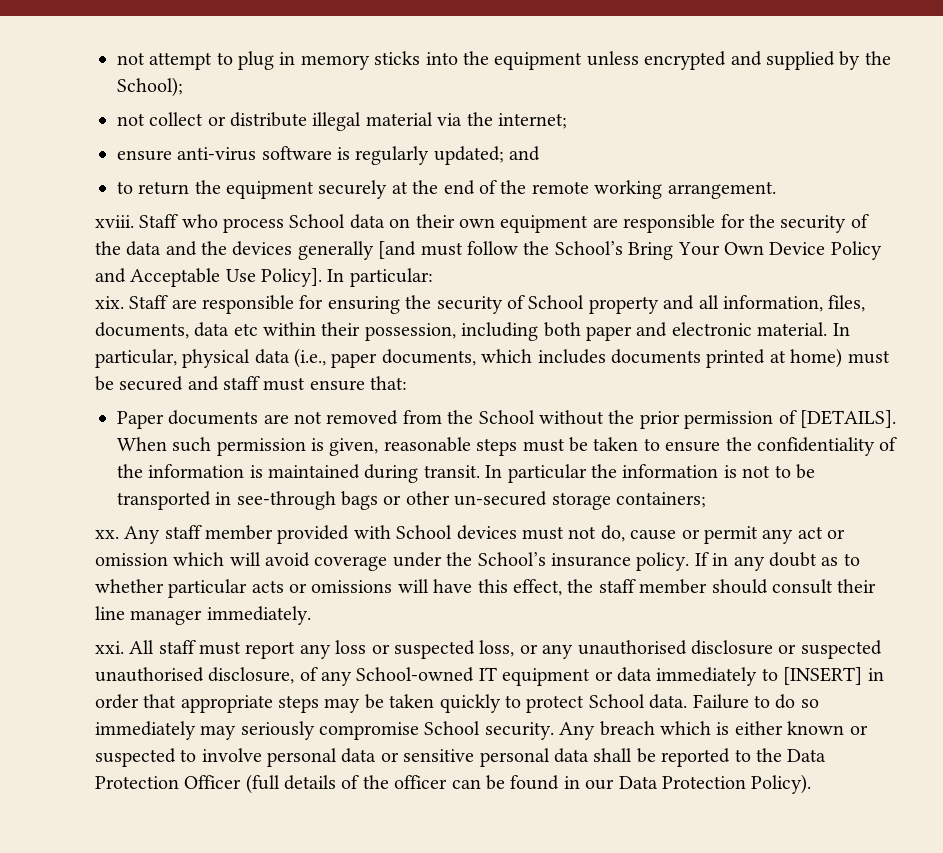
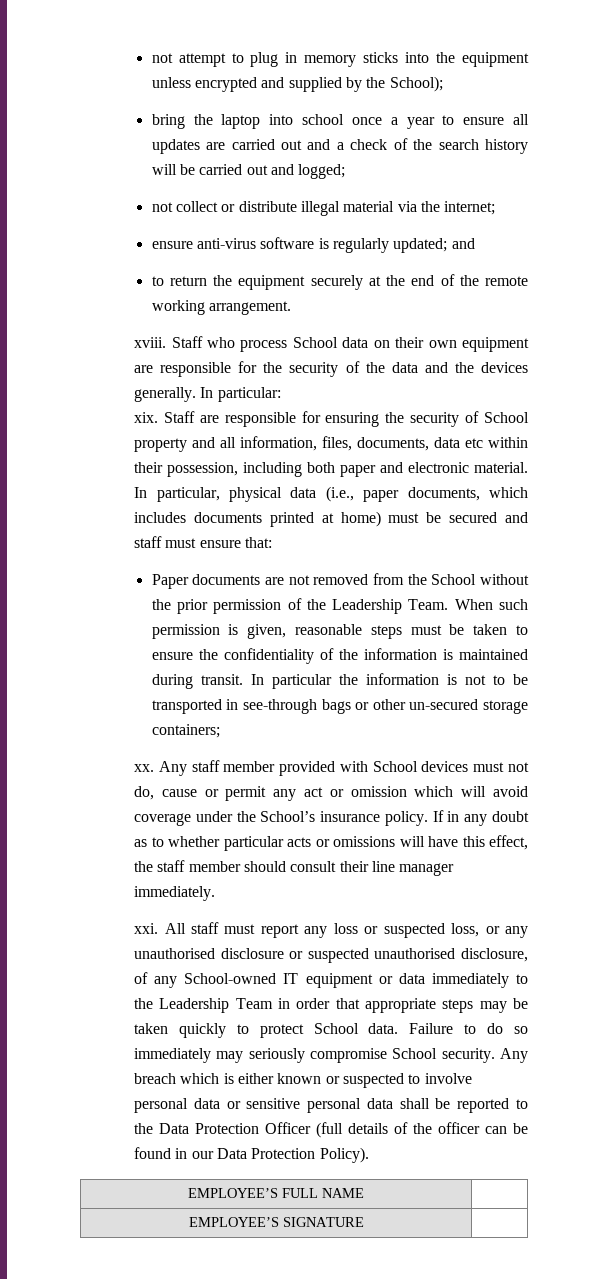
+ bring the laptop into school once a year to ensure all updates are carried out and a check of the search history will be carried out and logged;
- Staff who process School data on their own equipment are responsible for the security of the data and the devices generally [and must follow the School’s Bring Your Own Device Policy and Acceptable Use Policy].
+ Staff who process School data on their own equipment are responsible for the security of the data and the devices generally.
- Paper documents are not removed from the School without the prior permission of [DETAILS].
+ Paper documents are not removed from the School without the prior permission of the Leadership Team.
- All staff must report any loss or suspected loss, or any unauthorised disclosure or suspected unauthorised disclosure, of any School-owned IT equipment or data immediately to [INSERT] in order that appropriate steps may be taken quickly to protect School data.
+ All staff must report any loss or suspected loss, or any unauthorised disclosure or suspected unauthorised disclosure, of any School-owned IT equipment or data immediately to the Leadership Team in order that appropriate steps may be taken quickly to protect School data.
+ EMPLOYEE’S FULL NAME |
+ EMPLOYEE’S SIGNATURE |

